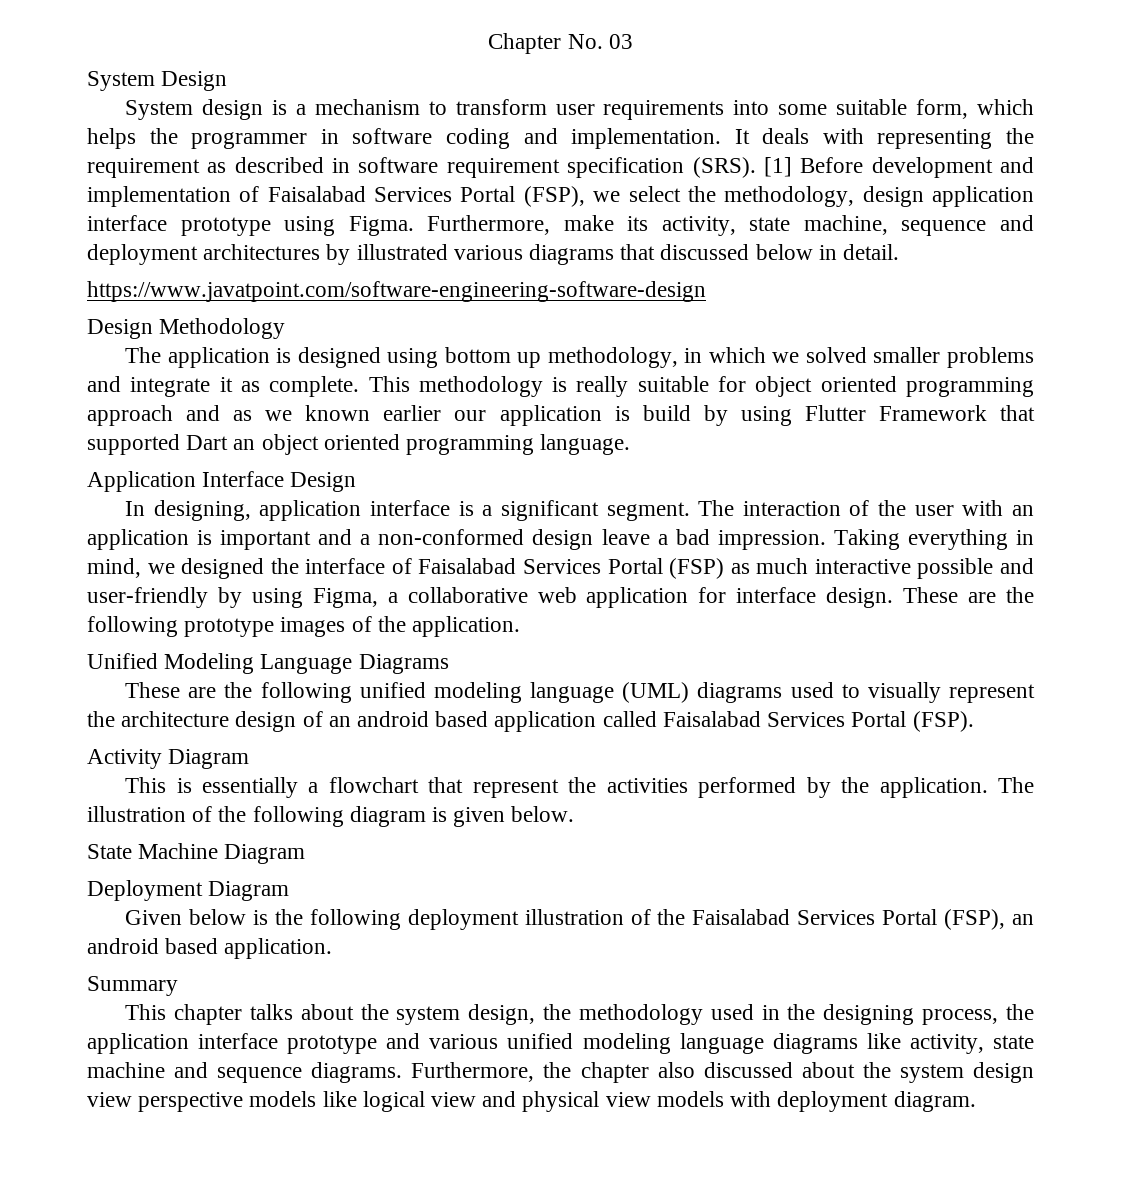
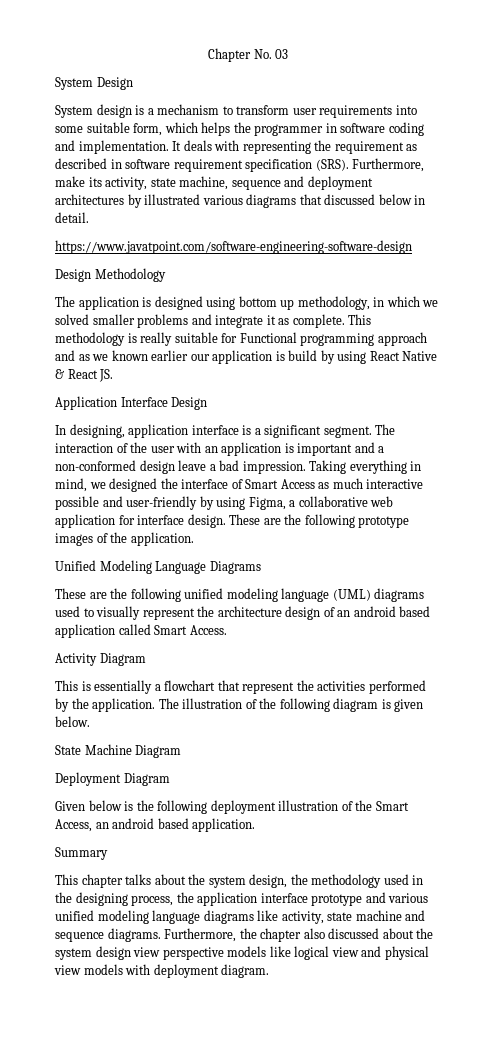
- [1] Before development and implementation of Faisalabad Services Portal (FSP), we select the methodology, design application interface prototype using Figma.
- This methodology is really suitable for object oriented programming approach and as we known earlier our application is build by using Flutter Framework that supported Dart an object oriented programming language.
+ This methodology is really suitable for Functional programming approach and as we known earlier our application is build by using React Native & React JS.
- Taking everything in mind, we designed the interface of Faisalabad Services Portal (FSP) as much interactive possible and user-friendly by using Figma, a collaborative web application for interface design.
+ Taking everything in mind, we designed the interface of Smart Access as much interactive possible and user-friendly by using Figma, a collaborative web application for interface design.
- These are the following unified modeling language (UML) diagrams used to visually represent the architecture design of an android based application called Faisalabad Services Portal (FSP).
+ These are the following unified modeling language (UML) diagrams used to visually represent the architecture design of an android based application called Smart Access.
- Given below is the following deployment illustration of the Faisalabad Services Portal (FSP), an android based application.
+ Given below is the following deployment illustration of the Smart Access, an android based application.

